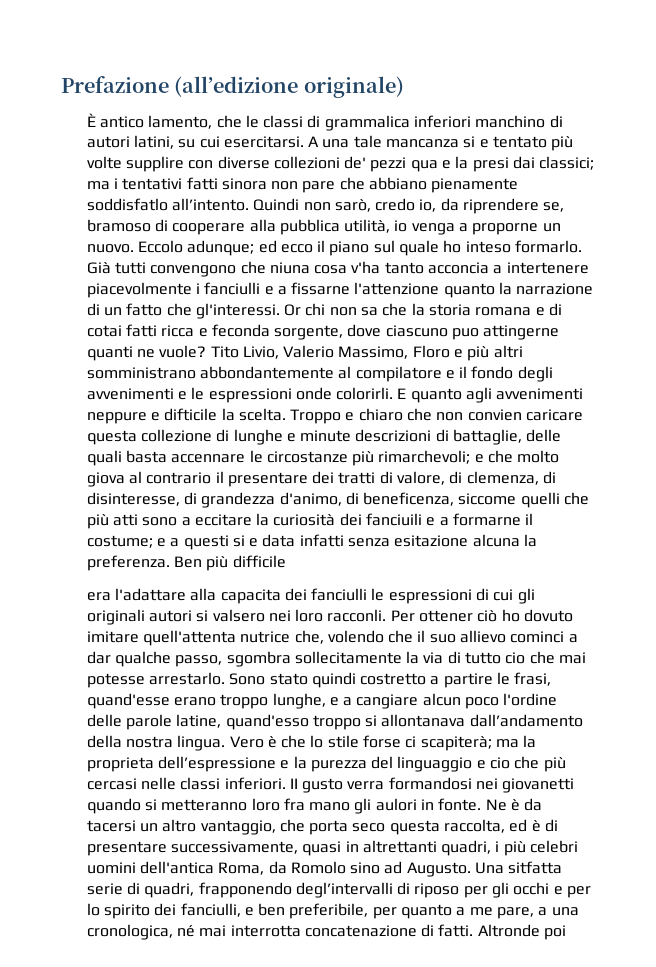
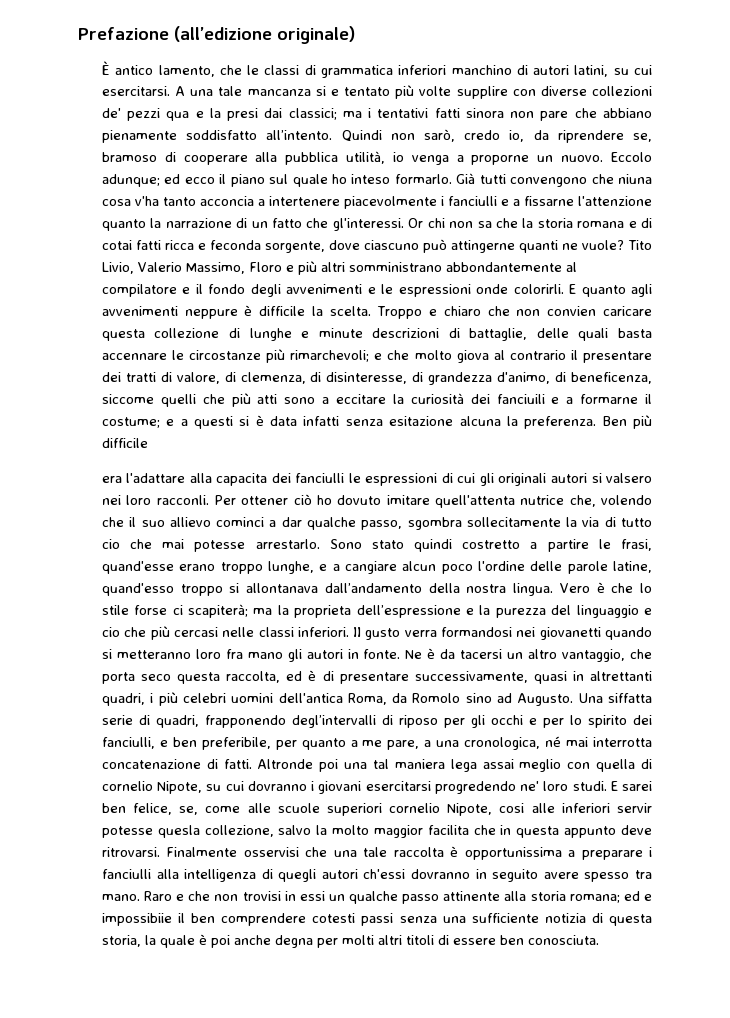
- È antico lamento, che le classi di grammalica inferiori manchino di autori latini, su cui esercitarsi.
+ È antico lamento, che le classi di grammatica inferiori manchino di autori latini, su cui esercitarsi.
- A una tale mancanza si e tentato più volte supplire con diverse collezioni de' pezzi qua e la presi dai classici; ma i tentativi fatti sinora non pare che abbiano pienamente soddisfatlo all’intento.
+ A una tale mancanza si e tentato più volte supplire con diverse collezioni de' pezzi qua e la presi dai classici; ma i tentativi fatti sinora non pare che abbiano pienamente soddisfatto all’intento.
- Or chi non sa che la storia romana e di cotai fatti ricca e feconda sorgente, dove ciascuno puo attingerne quanti ne vuole?
+ Or chi non sa che la storia romana e di cotai fatti ricca e feconda sorgente, dove ciascuno può attingerne quanti ne vuole?
- E quanto agli avvenimenti neppure e difticile la scelta.
+ E quanto agli avvenimenti neppure è difficile la scelta.
- e a questi si e data infatti senza esitazione alcuna la preferenza.
+ e a questi si è data infatti senza esitazione alcuna la preferenza.
- II gusto verra formandosi nei giovanetti quando si metteranno loro fra mano gli aulori in fonte.
+ II gusto verra formandosi nei giovanetti quando si metteranno loro fra mano gli autori in fonte.
- Una sitfatta serie di quadri, frapponendo degl’intervalli di riposo per gli occhi e per lo spirito dei fanciulli, e ben preferibile, per quanto a me pare, a una cronologica, né mai interrotta concatenazione di fatti.
+ Una siffatta serie di quadri, frapponendo degl’intervalli di riposo per gli occhi e per lo spirito dei fanciulli, e ben preferibile, per quanto a me pare, a una cronologica, né mai interrotta concatenazione di fatti.
- Altronde poi
+ Altronde poi una tal maniera lega assai meglio con quella di cornelio Nipote, su cui dovranno i giovani esercitarsi progredendo ne' loro studi. E sarei ben felice, se, come alle scuole superiori cornelio Nipote, cosi alle inferiori servir potesse quesla collezione, salvo la molto maggior facilita che in questa appunto deve ritrovarsi. Finalmente osservisi che una tale raccolta è opportunissima a preparare i fanciulli alla intelligenza di quegli autori ch'essi dovranno in seguito avere spesso tra mano. Raro e che non trovisi in essi un qualche passo attinente alla storia romana; ed e impossibiie il ben comprendere cotesti passi senza una sufficiente notizia di questa storia, la quale è poi anche degna per molti altri titoli di essere ben conosciuta.

